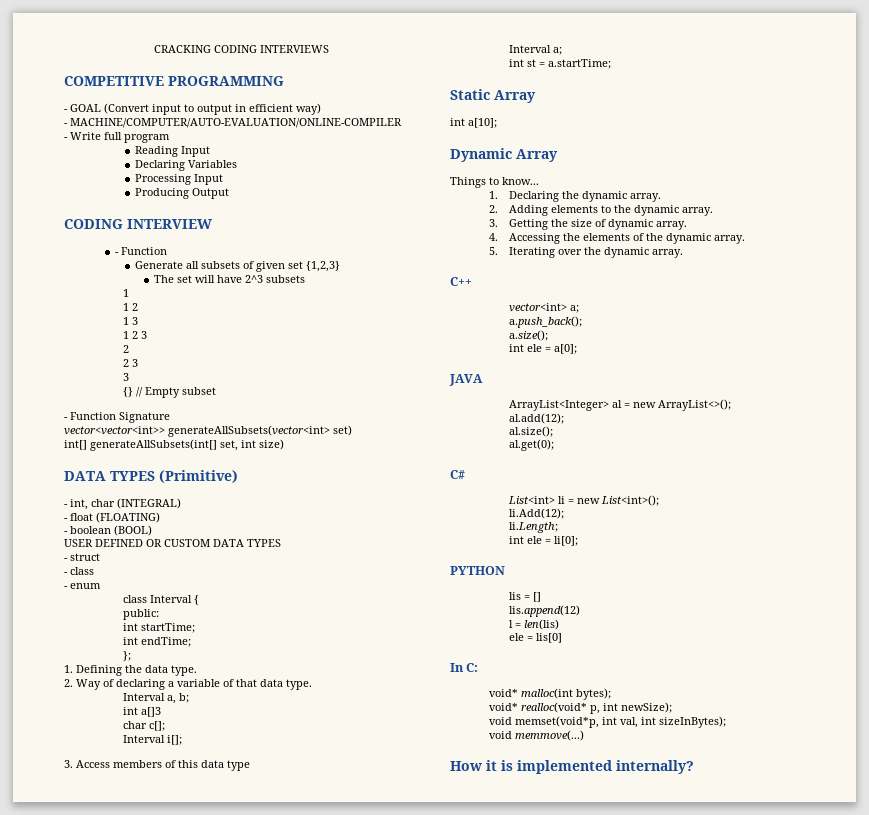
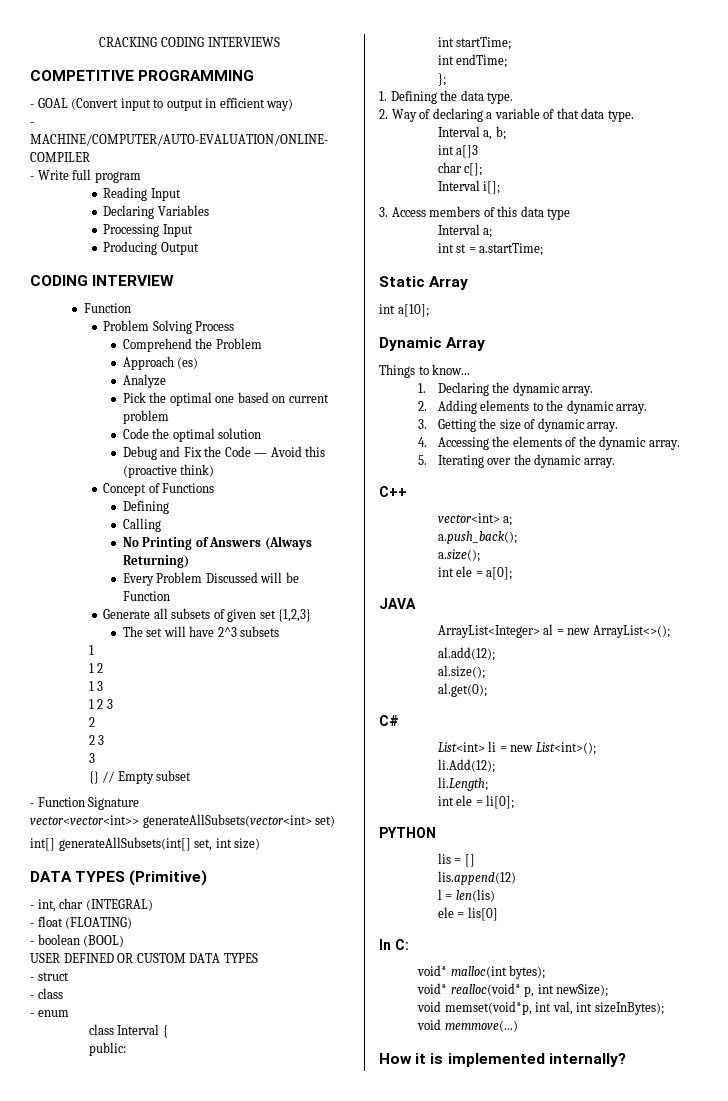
  CODING INTERVIEW
- - Function
+ Function
+ Problem Solving Process
+ Comprehend the Problem
+ Approach (es)
+ Analyze
+ Pick the optimal one based on current problem
+ Code the optimal solution
+ Debug and Fix the Code — Avoid this (proactive think)
+ Concept of Functions
+ Defining
+ Calling
+ No Printing of Answers (Always Returning)
+ Every Problem Discussed will be Function

